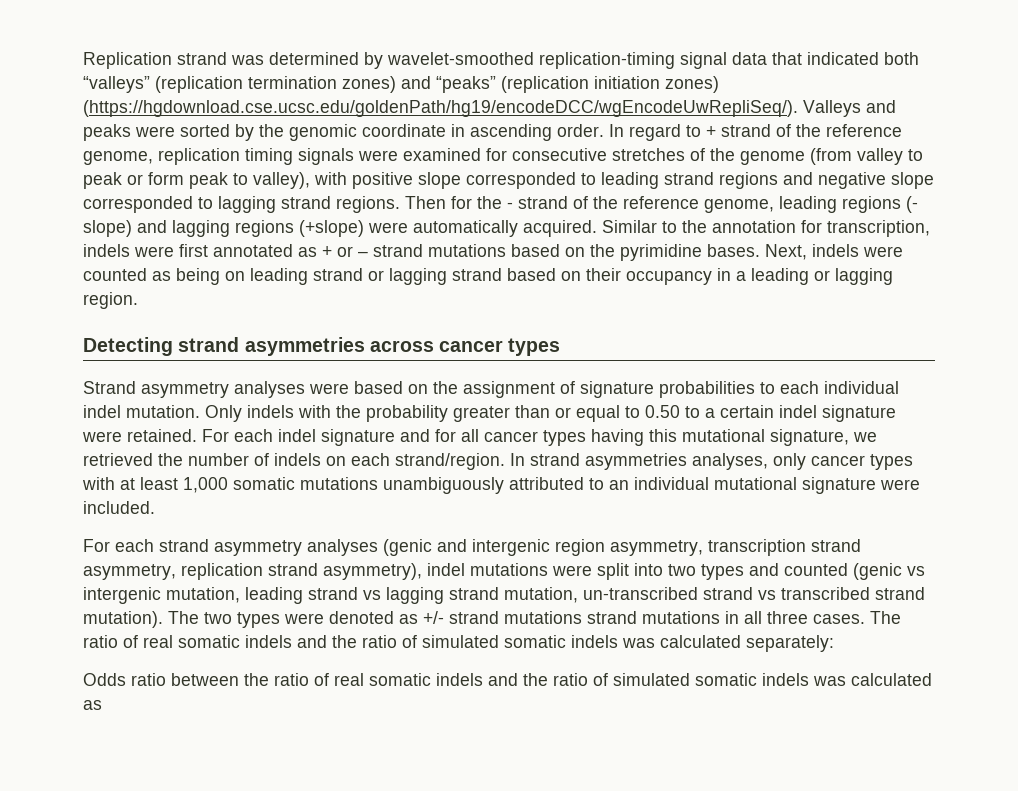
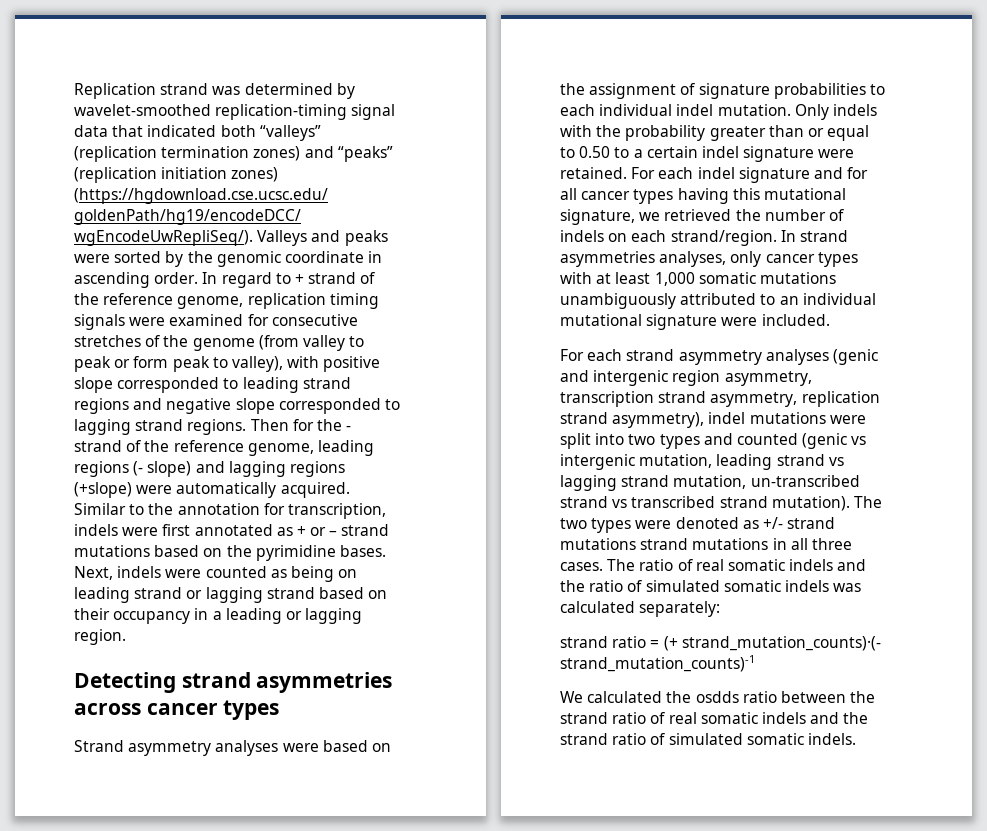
- Odds ratio between the ratio of real somatic indels and the ratio of simulated somatic indels was calculated as
+ strand ratio = (+ strand_mutation_counts)·(- strand_mutation_counts)-1
+ We calculated the osdds ratio between the strand ratio of real somatic indels and the strand ratio of simulated somatic indels.

